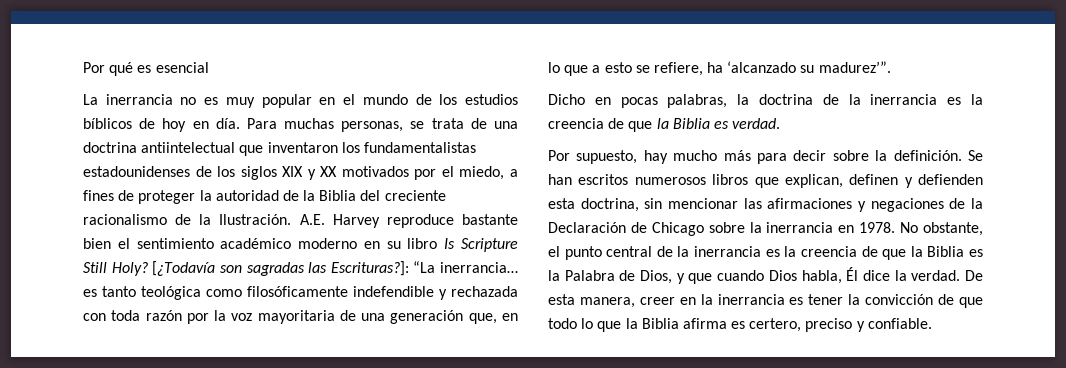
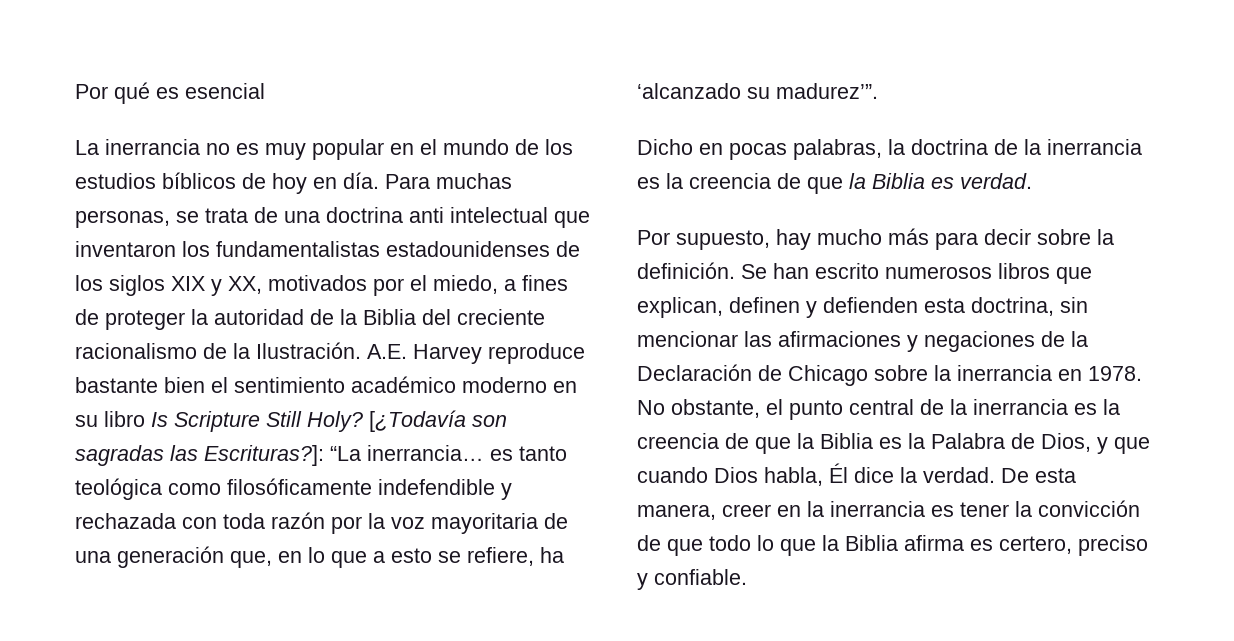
- Para muchas personas, se trata de una doctrina antiintelectual que inventaron los fundamentalistas estadounidenses de los siglos XIX y XX motivados por el miedo, a fines de proteger la autoridad de la Biblia del creciente racionalismo de la Ilustración.
+ Para muchas personas, se trata de una doctrina anti intelectual que inventaron los fundamentalistas estadounidenses de los siglos XIX y XX, motivados por el miedo, a fines de proteger la autoridad de la Biblia del creciente racionalismo de la Ilustración.
- Se han escritos numerosos libros que explican, definen y defienden esta doctrina, sin mencionar las afirmaciones y negaciones de la Declaración de Chicago sobre la inerrancia en 1978.
+ Se han escrito numerosos libros que explican, definen y defienden esta doctrina, sin mencionar las afirmaciones y negaciones de la Declaración de Chicago sobre la inerrancia en 1978.

